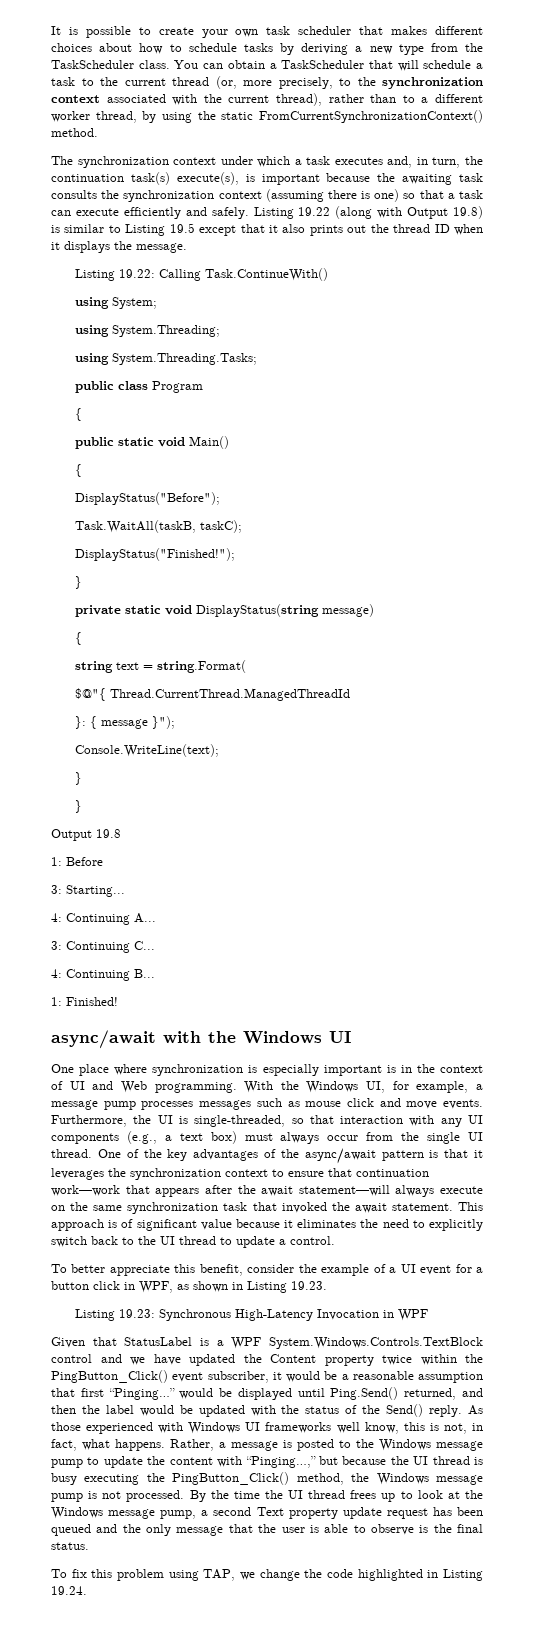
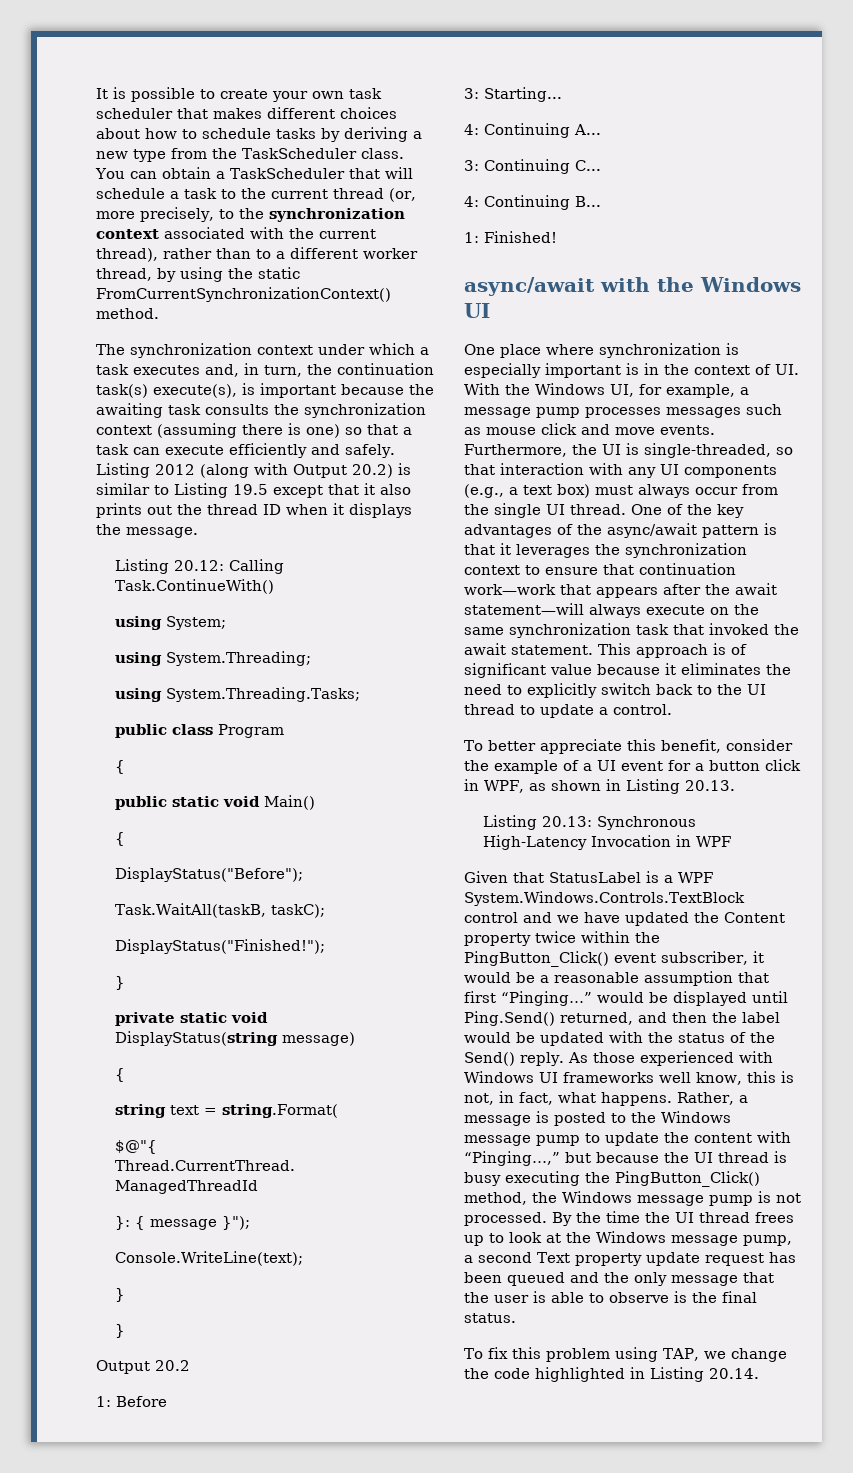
- Listing 19.22 (along with Output 19.8) is similar to Listing 19.5 except that it also prints out the thread ID when it displays the message.
+ Listing 2012 (along with Output 20.2) is similar to Listing 19.5 except that it also prints out the thread ID when it displays the message.
- Listing 19.22: Calling Task.ContinueWith()
+ Listing 20.12: Calling Task.ContinueWith()
- Output 19.8
+ Output 20.2
- One place where synchronization is especially important is in the context of UI and Web programming. With the Windows UI, for example, a message pump processes messages such as mouse click and move events.
+ One place where synchronization is especially important is in the context of UI. With the Windows UI, for example, a message pump processes messages such as mouse click and move events.
- To better appreciate this benefit, consider the example of a UI event for a button click in WPF, as shown in Listing 19.23.
- Listing 19.23: Synchronous High-Latency Invocation in WPF
+ To better appreciate this benefit, consider the example of a UI event for a button click in WPF, as shown in Listing 20.13.
+ Listing 20.13: Synchronous High-Latency Invocation in WPF
- To fix this problem using TAP, we change the code highlighted in Listing 19.24.
+ To fix this problem using TAP, we change the code highlighted in Listing 20.14.

